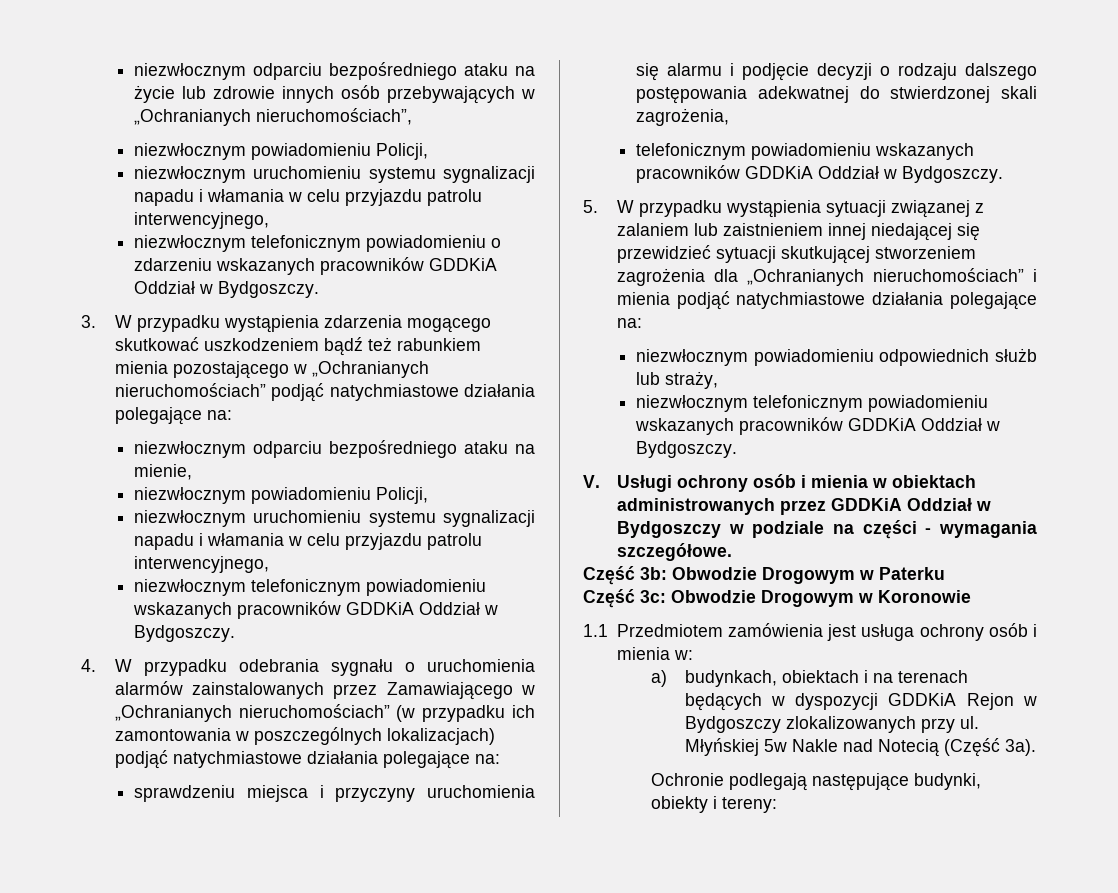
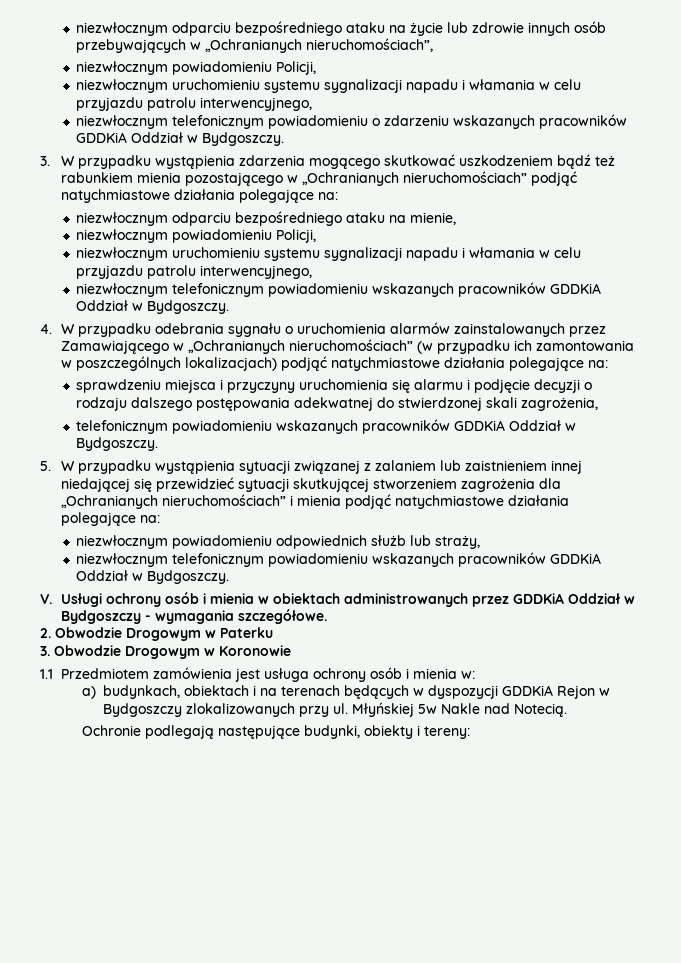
- V. Usługi ochrony osób i mienia w obiektach administrowanych przez GDDKiA Oddział w Bydgoszczy w podziale na części - wymagania szczegółowe.
+ V. Usługi ochrony osób i mienia w obiektach administrowanych przez GDDKiA Oddział w Bydgoszczy - wymagania szczegółowe.
- Część 3b: Obwodzie Drogowym w Paterku
+ 2. Obwodzie Drogowym w Paterku
- Część 3c: Obwodzie Drogowym w Koronowie
+ 3. Obwodzie Drogowym w Koronowie
- Młyńskiej 5w Nakle nad Notecią (Część 3a).
+ Młyńskiej 5w Nakle nad Notecią.

